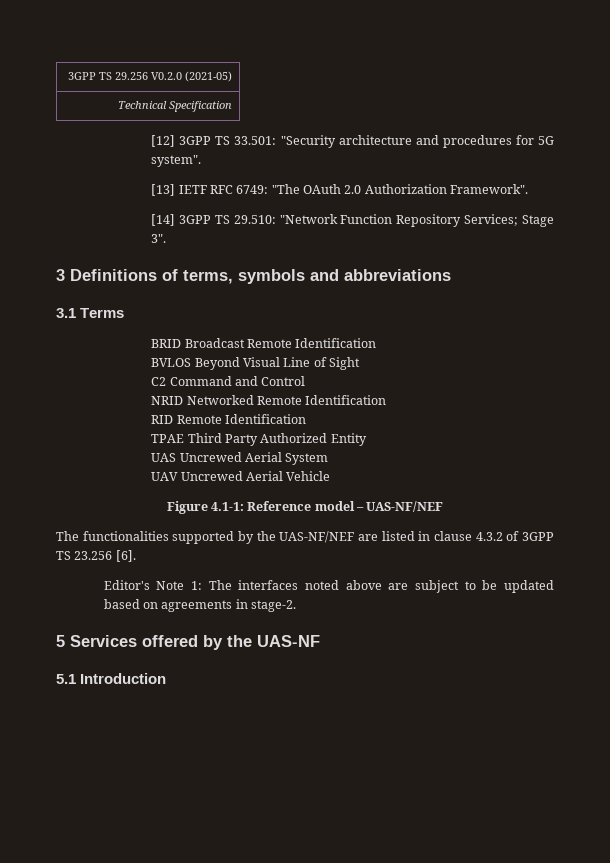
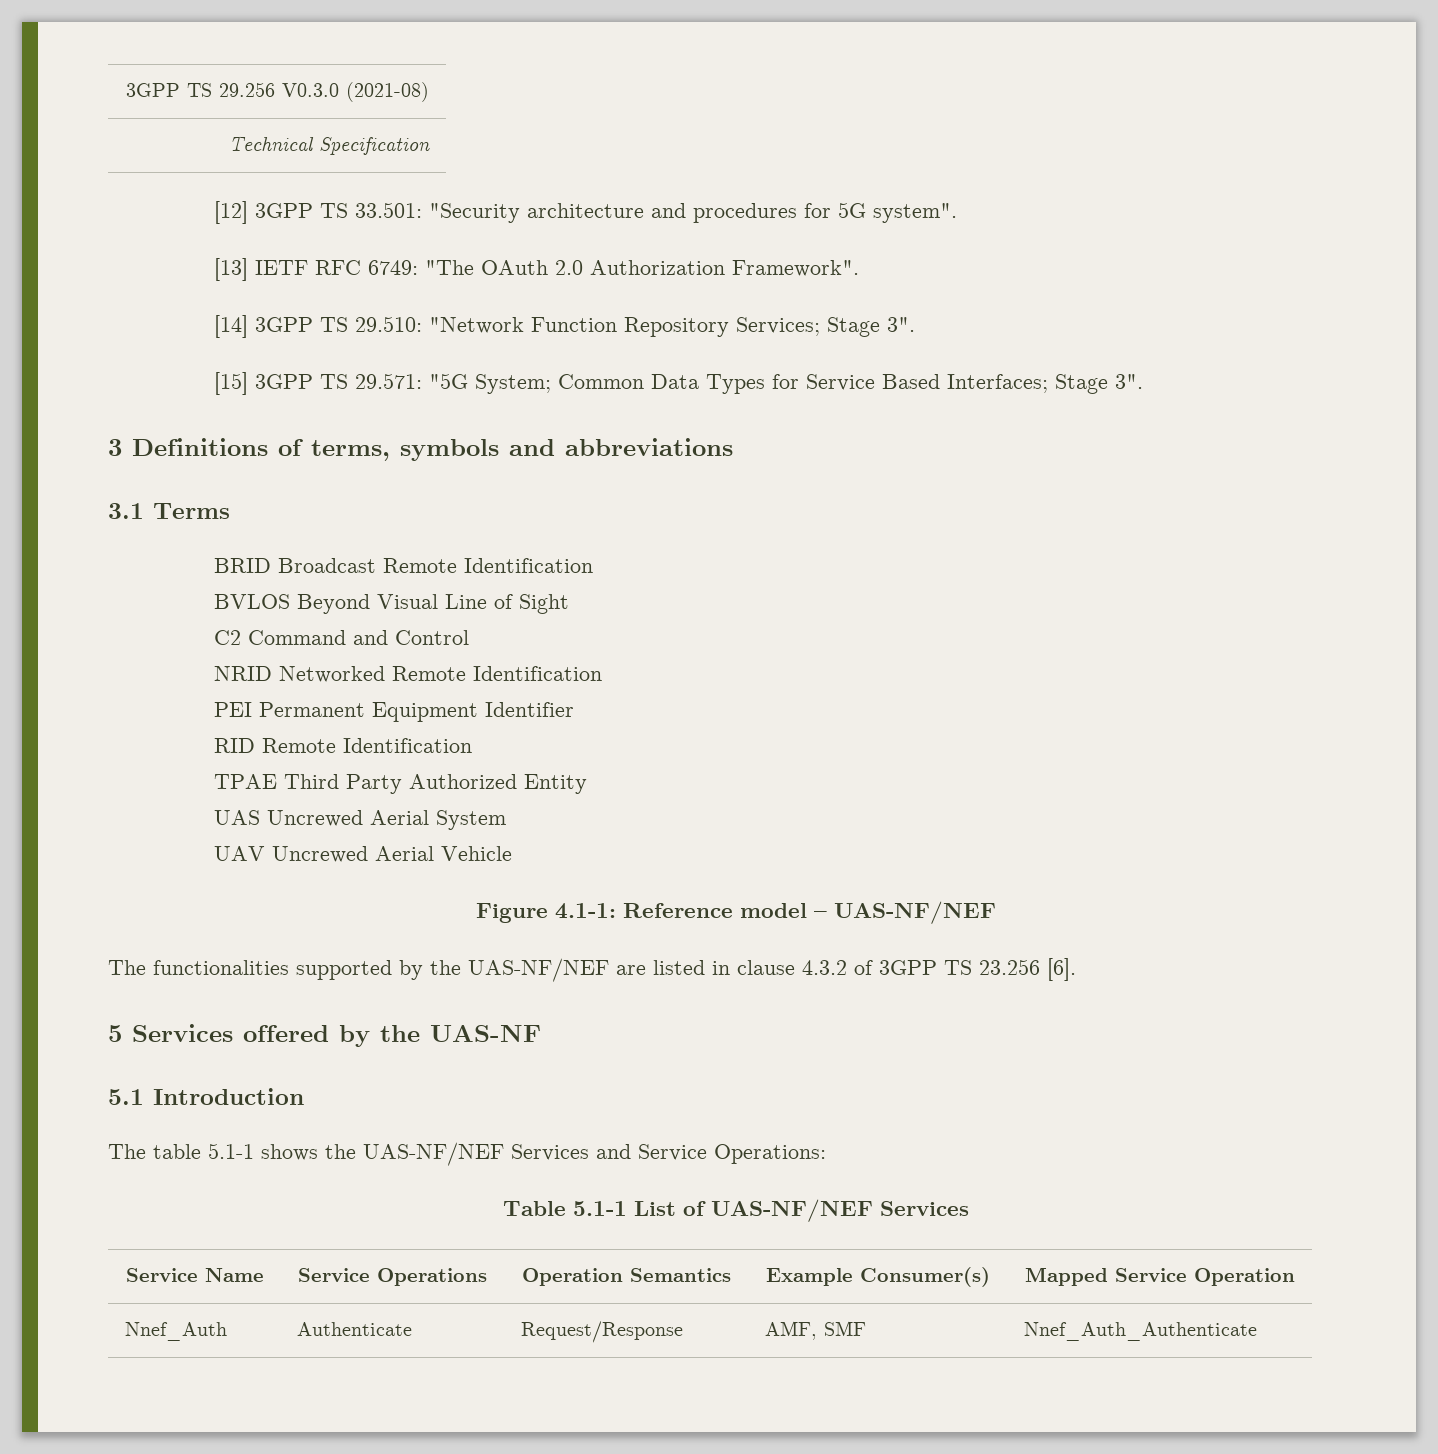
- 3GPP TS 29.256 V0.2.0 (2021-05)
+ 3GPP TS 29.256 V0.3.0 (2021-08)
+ [15] 3GPP TS 29.571: "5G System; Common Data Types for Service Based Interfaces; Stage 3".
+ PEI Permanent Equipment Identifier
- Editor's Note 1: The interfaces noted above are subject to be updated based on agreements in stage-2.
+ The table 5.1-1 shows the UAS-NF/NEF Services and Service Operations:
+ Table 5.1-1 List of UAS-NF/NEF Services
+ Service Name | Service Operations | Operation Semantics | Example Consumer(s) | Mapped Service Operation
+ Nnef_Auth | Authenticate | Request/Response | AMF, SMF | Nnef_Auth_Authenticate

